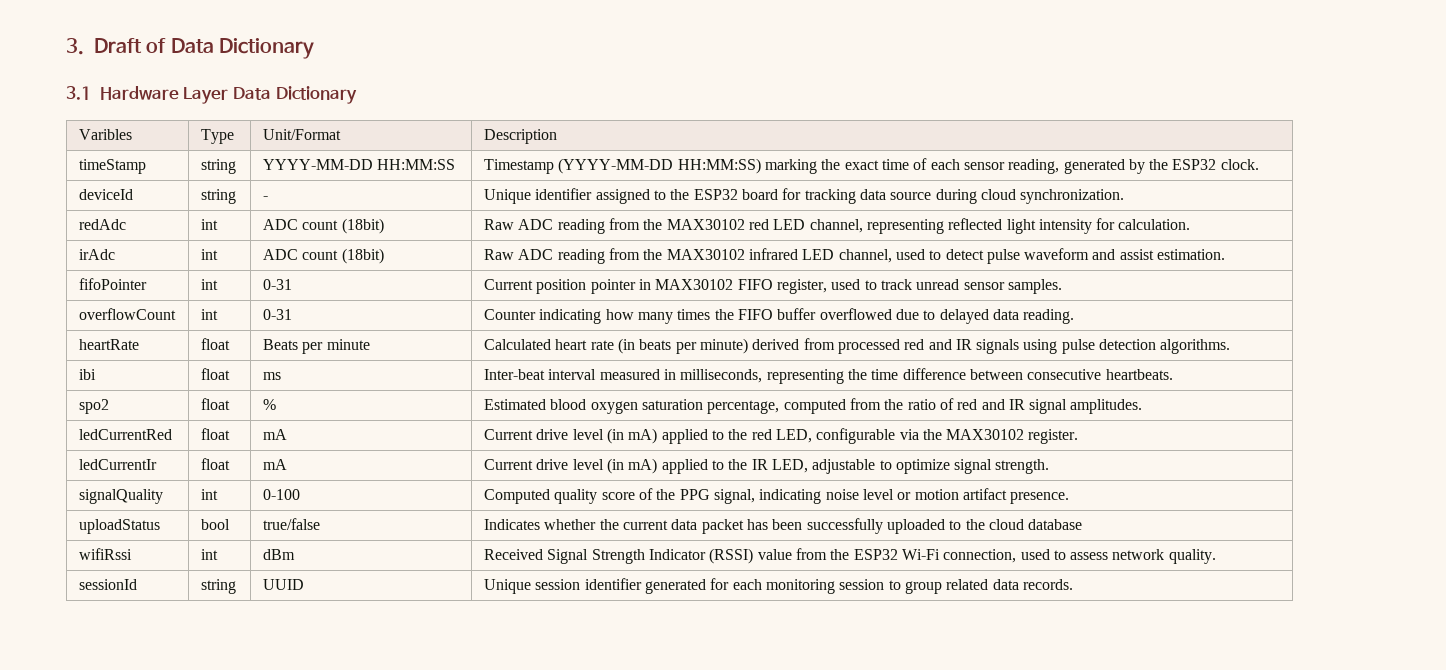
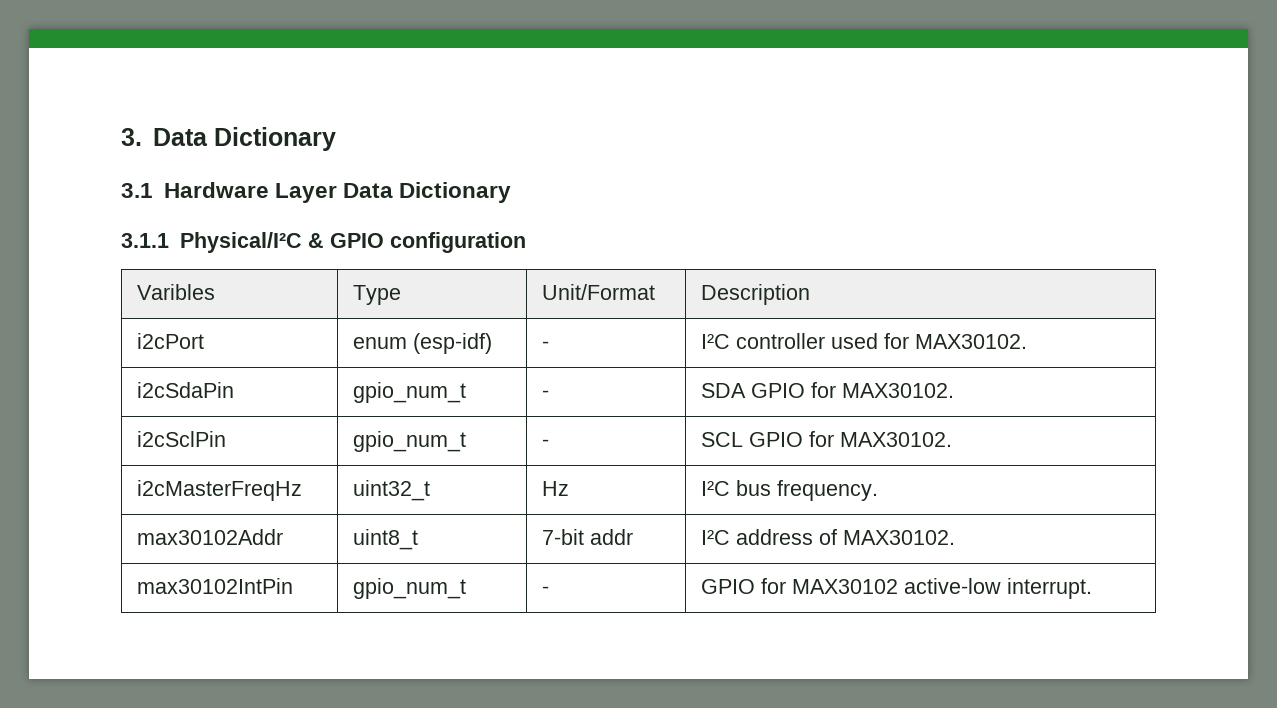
- 3. Draft of Data Dictionary
+ 3. Data Dictionary
+ 3.1.1 Physical/I²C & GPIO configuration
- timeStamp | string | YYYY-MM-DD HH:MM:SS | Timestamp (YYYY-MM-DD HH:MM:SS) marking the exact time of each sensor reading, generated by the ESP32 clock.
- deviceId | string | - | Unique identifier assigned to the ESP32 board for tracking data source during cloud synchronization.
- redAdc | int | ADC count (18bit) | Raw ADC reading from the MAX30102 red LED channel, representing reflected light intensity for calculation.
- irAdc | int | ADC count (18bit) | Raw ADC reading from the MAX30102 infrared LED channel, used to detect pulse waveform and assist estimation.
- fifoPointer | int | 0-31 | Current position pointer in MAX30102 FIFO register, used to track unread sensor samples.
- overflowCount | int | 0-31 | Counter indicating how many times the FIFO buffer overflowed due to delayed data reading.
- heartRate | float | Beats per minute | Calculated heart rate (in beats per minute) derived from processed red and IR signals using pulse detection algorithms.
- ibi | float | ms | Inter-beat interval measured in milliseconds, representing the time difference between consecutive heartbeats.
- spo2 | float | % | Estimated blood oxygen saturation percentage, computed from the ratio of red and IR signal amplitudes.
- ledCurrentRed | float | mA | Current drive level (in mA) applied to the red LED, configurable via the MAX30102 register.
- ledCurrentIr | float | mA | Current drive level (in mA) applied to the IR LED, adjustable to optimize signal strength.
- signalQuality | int | 0-100 | Computed quality score of the PPG signal, indicating noise level or motion artifact presence.
- uploadStatus | bool | true/false | Indicates whether the current data packet has been successfully uploaded to the cloud database
- wifiRssi | int | dBm | Received Signal Strength Indicator (RSSI) value from the ESP32 Wi-Fi connection, used to assess network quality.
- sessionId | string | UUID | Unique session identifier generated for each monitoring session to group related data records.
+ i2cPort | enum (esp-idf) | - | I²C controller used for MAX30102.
+ i2cSdaPin | gpio_num_t | - | SDA GPIO for MAX30102.
+ i2cSclPin | gpio_num_t | - | SCL GPIO for MAX30102.
+ i2cMasterFreqHz | uint32_t | Hz | I²C bus frequency.
+ max30102Addr | uint8_t | 7-bit addr | I²C address of MAX30102.
+ max30102IntPin | gpio_num_t | - | GPIO for MAX30102 active-low interrupt.

